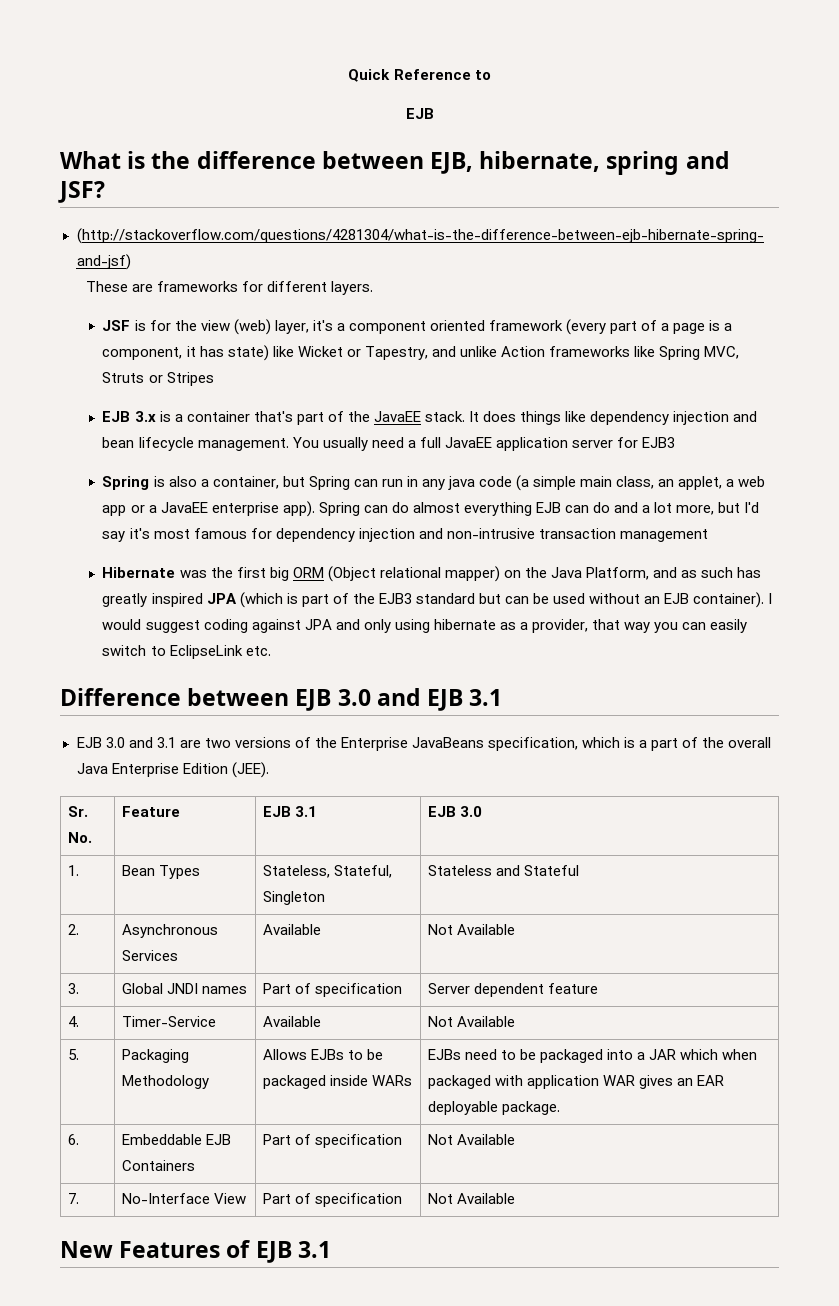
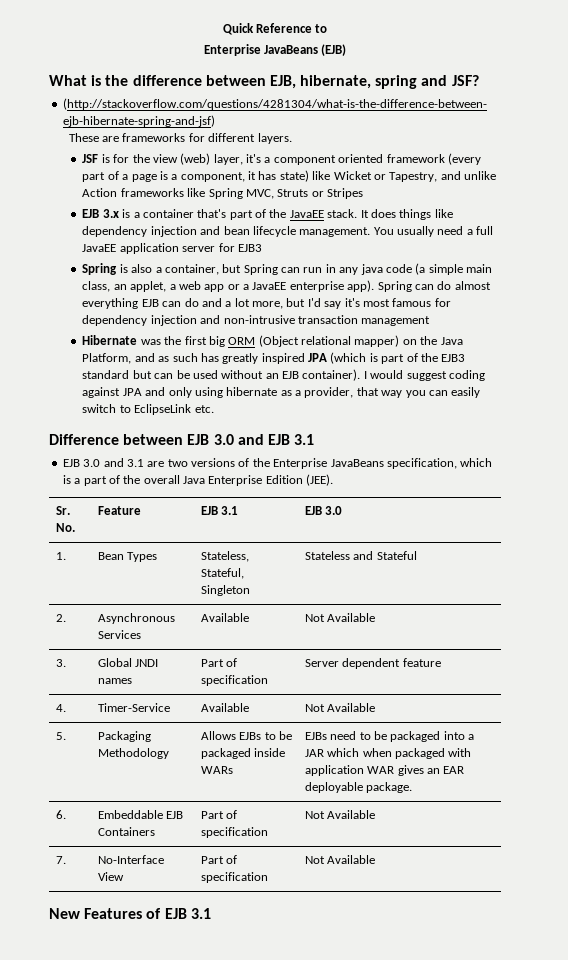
  Quick Reference to
- EJB
+ Enterprise JavaBeans (EJB)

